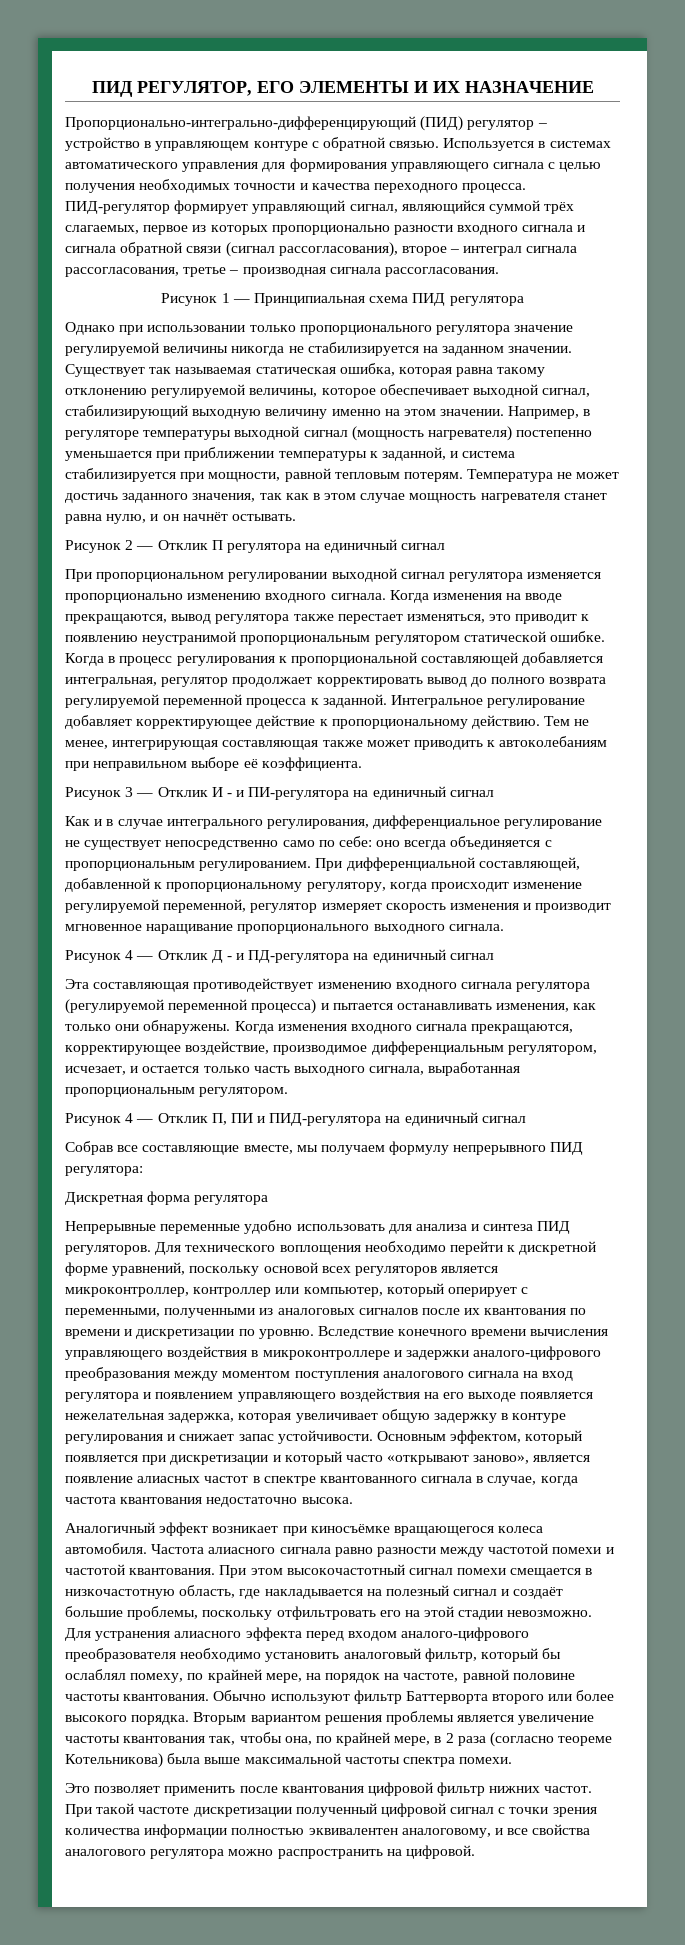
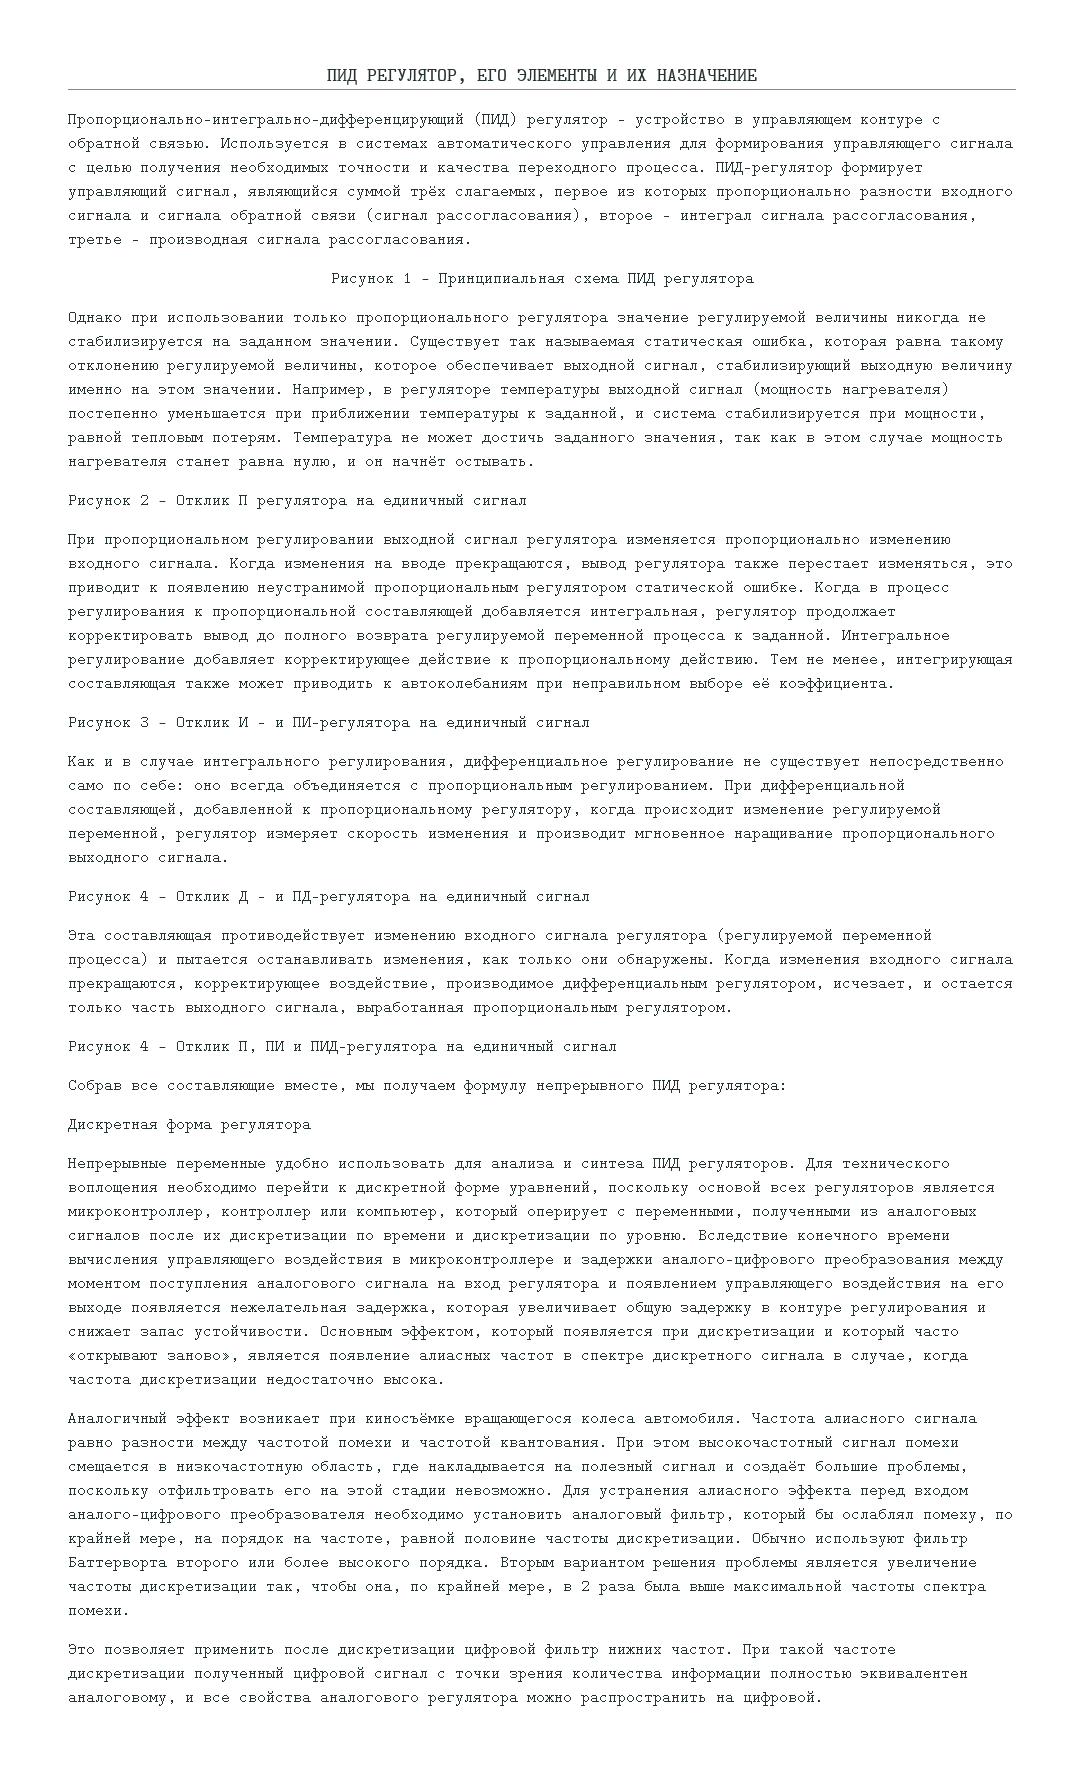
- Для технического воплощения необходимо перейти к дискретной форме уравнений, поскольку основой всех регуляторов является микроконтроллер, контроллер или компьютер, который оперирует с переменными, полученными из аналоговых сигналов после их квантования по времени и дискретизации по уровню.
+ Для технического воплощения необходимо перейти к дискретной форме уравнений, поскольку основой всех регуляторов является микроконтроллер, контроллер или компьютер, который оперирует с переменными, полученными из аналоговых сигналов после их дискретизации по времени и дискретизации по уровню.
- Основным эффектом, который появляется при дискретизации и который часто «открывают заново», является появление алиасных частот в спектре квантованного сигнала в случае, когда частота квантования недостаточно высока.
+ Основным эффектом, который появляется при дискретизации и который часто «открывают заново», является появление алиасных частот в спектре дискретного сигнала в случае, когда частота дискретизации недостаточно высока.
- Для устранения алиасного эффекта перед входом аналого-цифрового преобразователя необходимо установить аналоговый фильтр, который бы ослаблял помеху, по крайней мере, на порядок на частоте, равной половине частоты квантования.
+ Для устранения алиасного эффекта перед входом аналого-цифрового преобразователя необходимо установить аналоговый фильтр, который бы ослаблял помеху, по крайней мере, на порядок на частоте, равной половине частоты дискретизации.
- Вторым вариантом решения проблемы является увеличение частоты квантования так, чтобы она, по крайней мере, в 2 раза (согласно теореме Котельникова) была выше максимальной частоты спектра помехи.
+ Вторым вариантом решения проблемы является увеличение частоты дискретизации так, чтобы она, по крайней мере, в 2 раза была выше максимальной частоты спектра помехи.
- Это позволяет применить после квантования цифровой фильтр нижних частот.
+ Это позволяет применить после дискретизации цифровой фильтр нижних частот.

